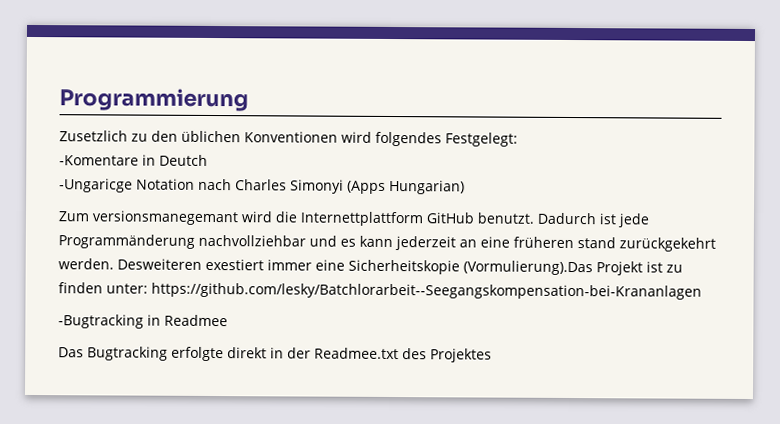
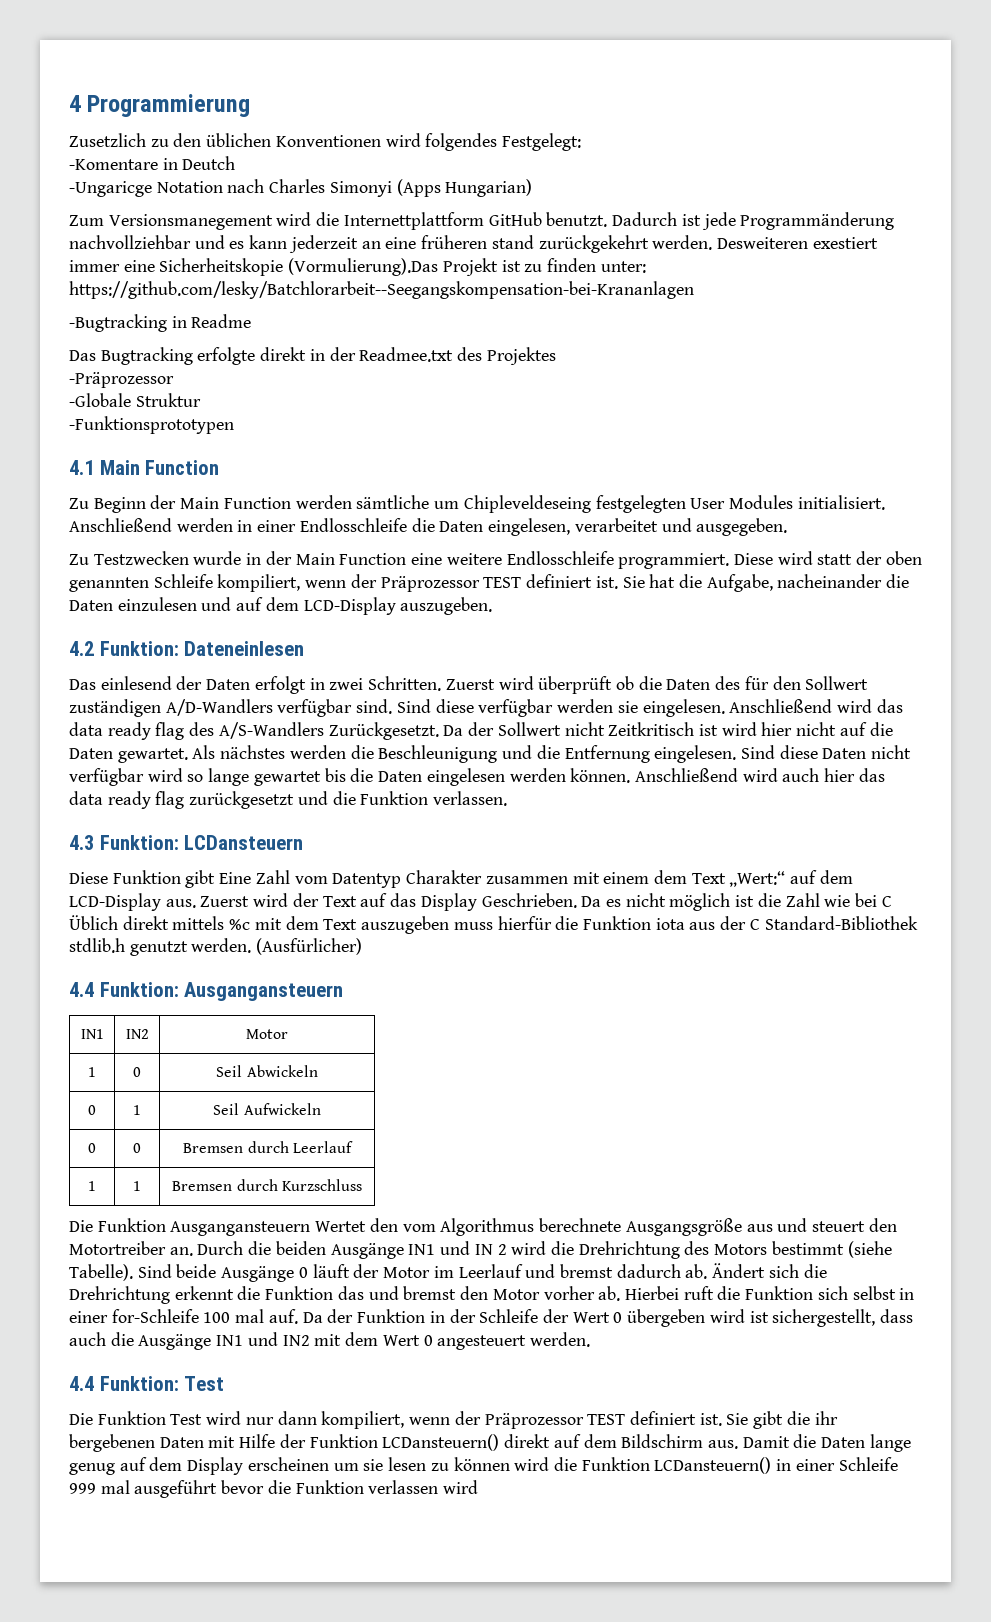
- Programmierung
+ 4 Programmierung
- Zum versionsmanegemant wird die Internettplattform GitHub benutzt.
+ Zum Versionsmanegement wird die Internettplattform GitHub benutzt.
- -Bugtracking in Readmee
+ -Bugtracking in Readme
+ -Präprozessor
+ -Globale Struktur
+ -Funktionsprototypen
+ 4.1 Main Function
+ Zu Beginn der Main Function werden sämtliche um Chipleveldeseing festgelegten User Modules initialisiert. Anschließend werden in einer Endlosschleife die Daten eingelesen, verarbeitet und ausgegeben.
+ Zu Testzwecken wurde in der Main Function eine weitere Endlosschleife programmiert. Diese wird statt der oben genannten Schleife kompiliert, wenn der Präprozessor TEST definiert ist. Sie hat die Aufgabe, nacheinander die Daten einzulesen und auf dem LCD-Display auszugeben.
+ 4.2 Funktion: Dateneinlesen
+ Das einlesend der Daten erfolgt in zwei Schritten. Zuerst wird überprüft ob die Daten des für den Sollwert zuständigen A/D-Wandlers verfügbar sind. Sind diese verfügbar werden sie eingelesen. Anschließend wird das data ready flag des A/S-Wandlers Zurückgesetzt. Da der Sollwert nicht Zeitkritisch ist wird hier nicht auf die Daten gewartet. Als nächstes werden die Beschleunigung und die Entfernung eingelesen. Sind diese Daten nicht verfügbar wird so lange gewartet bis die Daten eingelesen werden können. Anschließend wird auch hier das data ready flag zurückgesetzt und die Funktion verlassen.
+ 4.3 Funktion: LCDansteuern
+ Diese Funktion gibt Eine Zahl vom Datentyp Charakter zusammen mit einem dem Text „Wert:“ auf dem LCD-Display aus. Zuerst wird der Text auf das Display Geschrieben. Da es nicht möglich ist die Zahl wie bei C Üblich direkt mittels %c mit dem Text auszugeben muss hierfür die Funktion iota aus der C Standard-Bibliothek stdlib.h genutzt werden. (Ausfürlicher)
+ 4.4 Funktion: Ausgangansteuern
+ IN1 | IN2 | Motor
+ 1 | 0 | Seil Abwickeln
+ 0 | 1 | Seil Aufwickeln
+ 0 | 0 | Bremsen durch Leerlauf
+ 1 | 1 | Bremsen durch Kurzschluss
+ Die Funktion Ausgangansteuern Wertet den vom Algorithmus berechnete Ausgangsgröße aus und steuert den Motortreiber an. Durch die beiden Ausgänge IN1 und IN 2 wird die Drehrichtung des Motors bestimmt (siehe Tabelle). Sind beide Ausgänge 0 läuft der Motor im Leerlauf und bremst dadurch ab. Ändert sich die Drehrichtung erkennt die Funktion das und bremst den Motor vorher ab. Hierbei ruft die Funktion sich selbst in einer for-Schleife 100 mal auf. Da der Funktion in der Schleife der Wert 0 übergeben wird ist sichergestellt, dass auch die Ausgänge IN1 und IN2 mit dem Wert 0 angesteuert werden.
+ 4.4 Funktion: Test
+ Die Funktion Test wird nur dann kompiliert, wenn der Präprozessor TEST definiert ist. Sie gibt die ihr bergebenen Daten mit Hilfe der Funktion LCDansteuern() direkt auf dem Bildschirm aus. Damit die Daten lange genug auf dem Display erscheinen um sie lesen zu können wird die Funktion LCDansteuern() in einer Schleife 999 mal ausgeführt bevor die Funktion verlassen wird

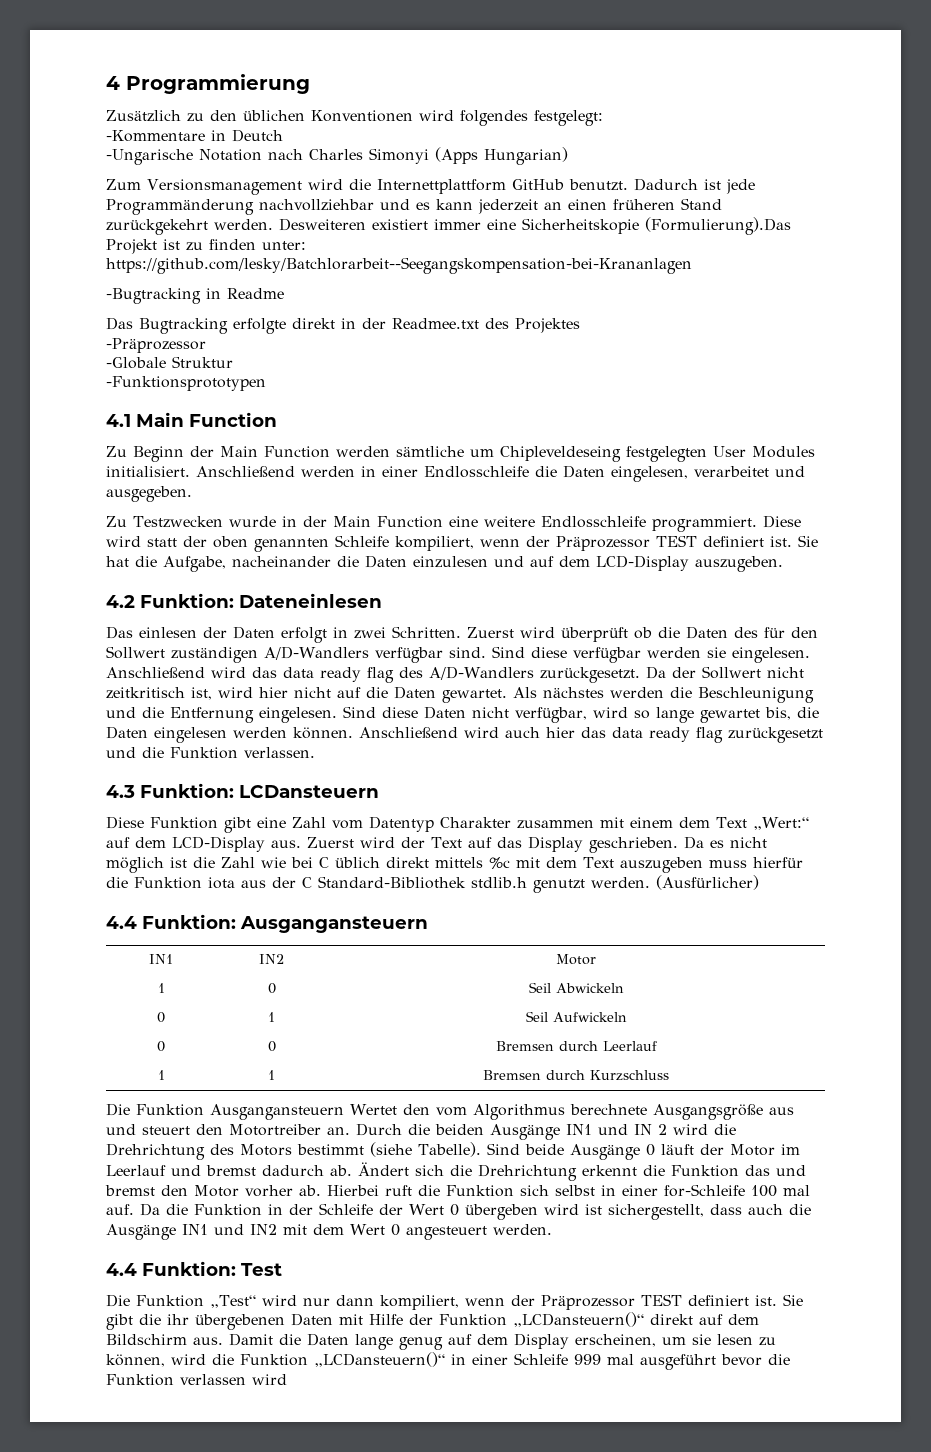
- Zusetzlich zu den üblichen Konventionen wird folgendes Festgelegt:
- -Komentare in Deutch
+ Zusätzlich zu den üblichen Konventionen wird folgendes festgelegt:
+ -Kommentare in Deutch
- -Ungaricge Notation nach Charles Simonyi (Apps Hungarian)
+ -Ungarische Notation nach Charles Simonyi (Apps Hungarian)
- Zum Versionsmanegement wird die Internettplattform GitHub benutzt.
+ Zum Versionsmanagement wird die Internettplattform GitHub benutzt.
- Dadurch ist jede Programmänderung nachvollziehbar und es kann jederzeit an eine früheren stand zurückgekehrt werden.
+ Dadurch ist jede Programmänderung nachvollziehbar und es kann jederzeit an einen früheren Stand zurückgekehrt werden.
- Desweiteren exestiert immer eine Sicherheitskopie (Vormulierung).Das Projekt ist zu finden unter: https://github.com/lesky/Batchlorarbeit--Seegangskompensation-bei-Krananlagen
+ Desweiteren existiert immer eine Sicherheitskopie (Formulierung).Das Projekt ist zu finden unter: https://github.com/lesky/Batchlorarbeit--Seegangskompensation-bei-Krananlagen
- Das einlesend der Daten erfolgt in zwei Schritten.
+ Das einlesen der Daten erfolgt in zwei Schritten.
- Anschließend wird das data ready flag des A/S-Wandlers Zurückgesetzt.
+ Anschließend wird das data ready flag des A/D-Wandlers zurückgesetzt.
- Da der Sollwert nicht Zeitkritisch ist wird hier nicht auf die Daten gewartet.
+ Da der Sollwert nicht zeitkritisch ist, wird hier nicht auf die Daten gewartet.
- Sind diese Daten nicht verfügbar wird so lange gewartet bis die Daten eingelesen werden können.
+ Sind diese Daten nicht verfügbar, wird so lange gewartet bis, die Daten eingelesen werden können.
- Diese Funktion gibt Eine Zahl vom Datentyp Charakter zusammen mit einem dem Text „Wert:“ auf dem LCD-Display aus.
+ Diese Funktion gibt eine Zahl vom Datentyp Charakter zusammen mit einem dem Text „Wert:“ auf dem LCD-Display aus.
- Zuerst wird der Text auf das Display Geschrieben.
+ Zuerst wird der Text auf das Display geschrieben.
- Da es nicht möglich ist die Zahl wie bei C Üblich direkt mittels %c mit dem Text auszugeben muss hierfür die Funktion iota aus der C Standard-Bibliothek stdlib.h genutzt werden.
+ Da es nicht möglich ist die Zahl wie bei C üblich direkt mittels %c mit dem Text auszugeben muss hierfür die Funktion iota aus der C Standard-Bibliothek stdlib.h genutzt werden.
- Da der Funktion in der Schleife der Wert 0 übergeben wird ist sichergestellt, dass auch die Ausgänge IN1 und IN2 mit dem Wert 0 angesteuert werden.
+ Da die Funktion in der Schleife der Wert 0 übergeben wird ist sichergestellt, dass auch die Ausgänge IN1 und IN2 mit dem Wert 0 angesteuert werden.
- Die Funktion Test wird nur dann kompiliert, wenn der Präprozessor TEST definiert ist.
+ Die Funktion „Test“ wird nur dann kompiliert, wenn der Präprozessor TEST definiert ist.
- Sie gibt die ihr bergebenen Daten mit Hilfe der Funktion LCDansteuern() direkt auf dem Bildschirm aus.
+ Sie gibt die ihr übergebenen Daten mit Hilfe der Funktion „LCDansteuern()“ direkt auf dem Bildschirm aus.
- Damit die Daten lange genug auf dem Display erscheinen um sie lesen zu können wird die Funktion LCDansteuern() in einer Schleife 999 mal ausgeführt bevor die Funktion verlassen wird
+ Damit die Daten lange genug auf dem Display erscheinen, um sie lesen zu können, wird die Funktion „LCDansteuern()“ in einer Schleife 999 mal ausgeführt bevor die Funktion verlassen wird

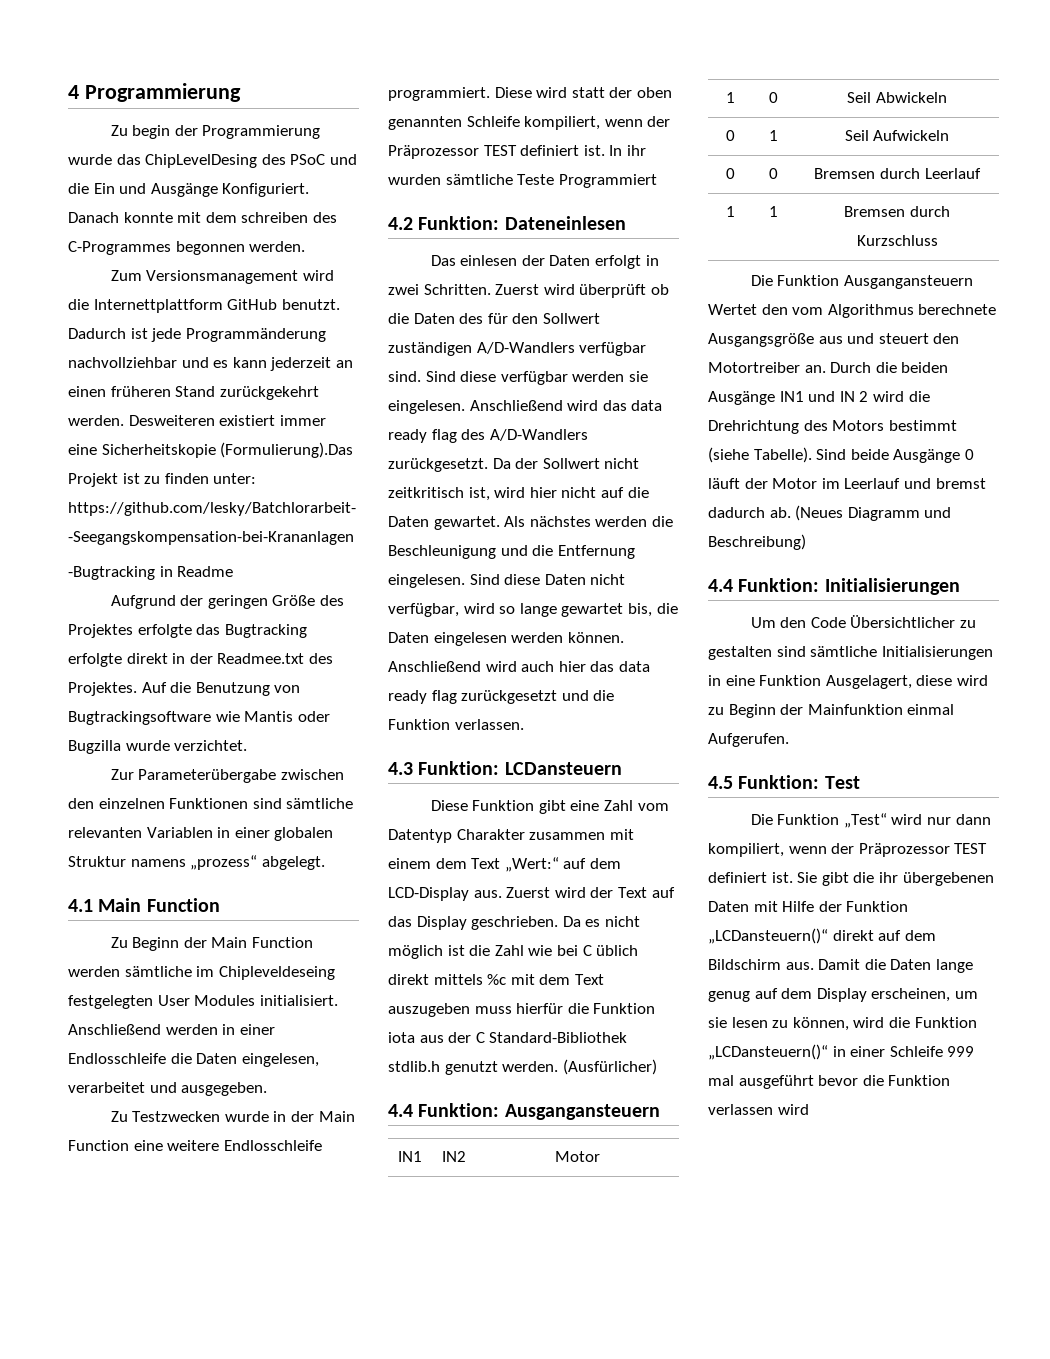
- Zusätzlich zu den üblichen Konventionen wird folgendes festgelegt:
- -Kommentare in Deutch
- -Ungarische Notation nach Charles Simonyi (Apps Hungarian)
+ Zu begin der Programmierung wurde das ChipLevelDesing des PSoC und die Ein und Ausgänge Konfiguriert. Danach konnte mit dem schreiben des C-Programmes begonnen werden.
- Das Bugtracking erfolgte direkt in der Readmee.txt des Projektes
- -Präprozessor
- -Globale Struktur
- -Funktionsprototypen
+ Aufgrund der geringen Größe des Projektes erfolgte das Bugtracking erfolgte direkt in der Readmee.txt des Projektes. Auf die Benutzung von Bugtrackingsoftware wie Mantis oder Bugzilla wurde verzichtet.
+ Zur Parameterübergabe zwischen den einzelnen Funktionen sind sämtliche relevanten Variablen in einer globalen Struktur namens „prozess“ abgelegt.
- Zu Beginn der Main Function werden sämtliche um Chipleveldeseing festgelegten User Modules initialisiert.
+ Zu Beginn der Main Function werden sämtliche im Chipleveldeseing festgelegten User Modules initialisiert.
- Sie hat die Aufgabe, nacheinander die Daten einzulesen und auf dem LCD-Display auszugeben.
+ In ihr wurden sämtliche Teste Programmiert
- Ändert sich die Drehrichtung erkennt die Funktion das und bremst den Motor vorher ab. Hierbei ruft die Funktion sich selbst in einer for-Schleife 100 mal auf. Da die Funktion in der Schleife der Wert 0 übergeben wird ist sichergestellt, dass auch die Ausgänge IN1 und IN2 mit dem Wert 0 angesteuert werden.
- 4.4 Funktion: Test
+ (Neues Diagramm und Beschreibung)
+ 4.4 Funktion: Initialisierungen
+ Um den Code Übersichtlicher zu gestalten sind sämtliche Initialisierungen in eine Funktion Ausgelagert, diese wird zu Beginn der Mainfunktion einmal Aufgerufen.
+ 4.5 Funktion: Test

